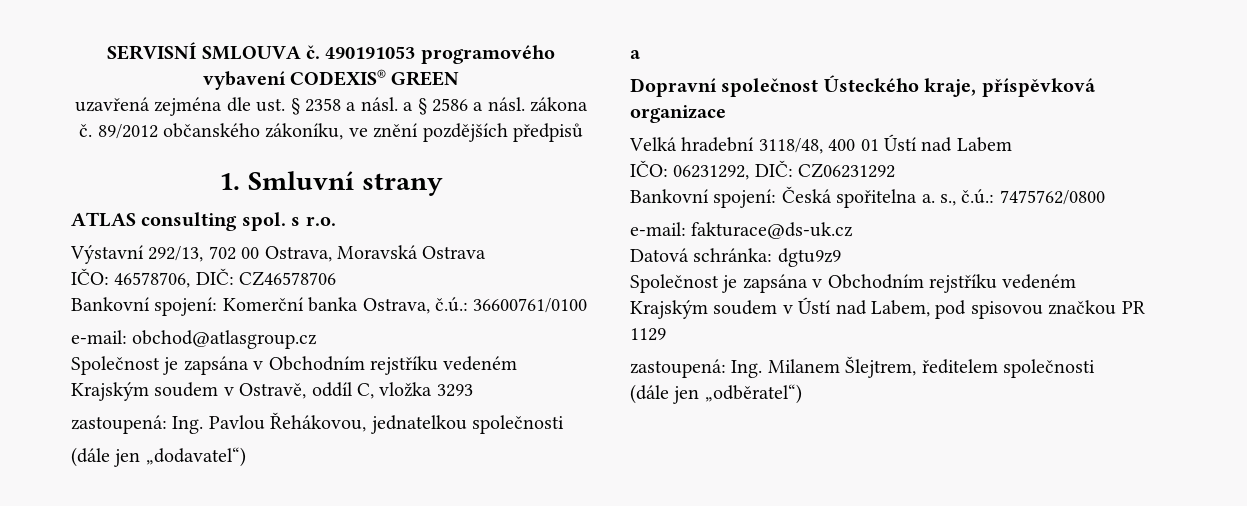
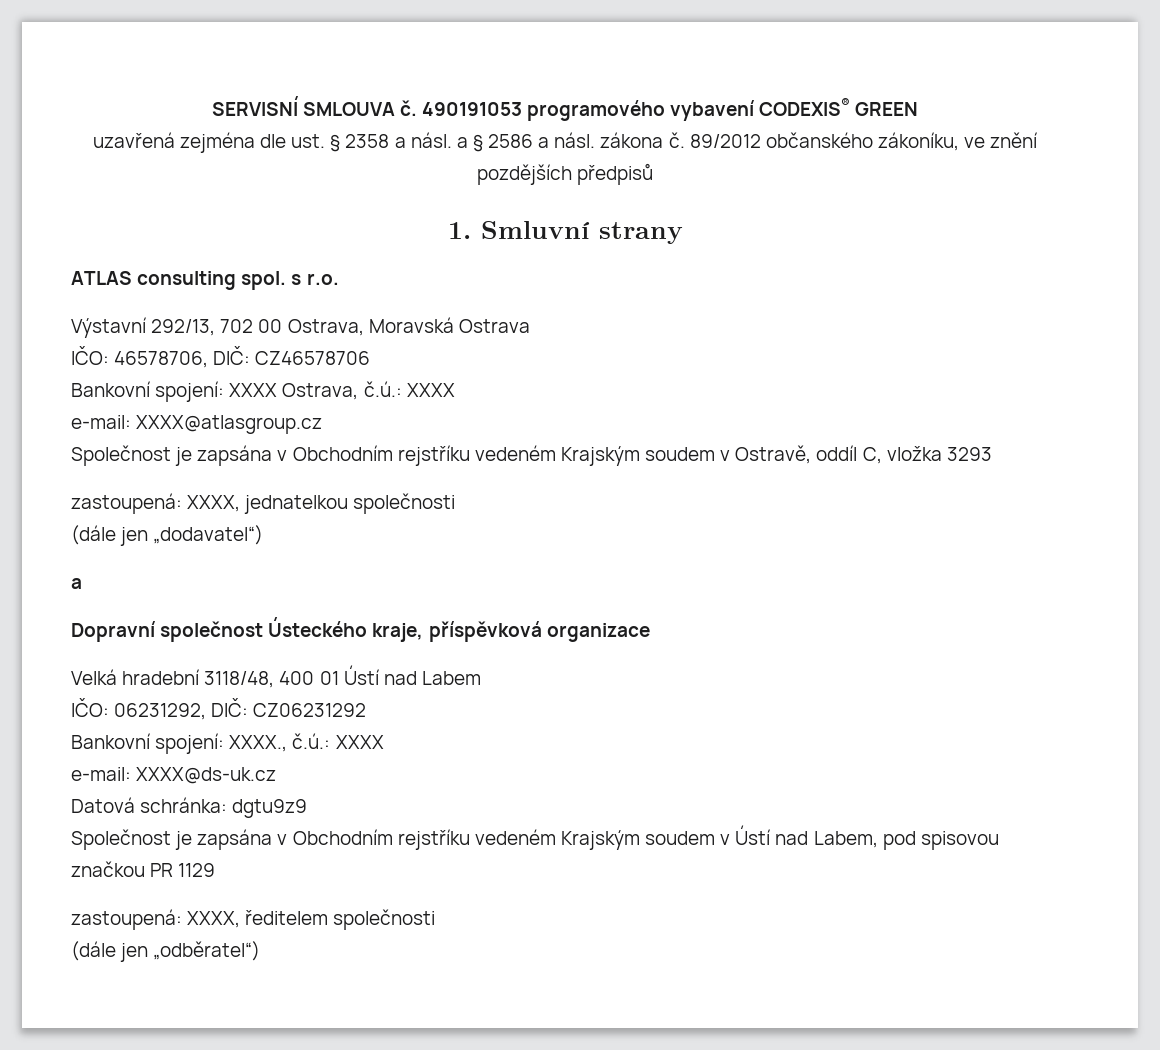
- Bankovní spojení: Komerční banka Ostrava, č.ú.: 36600761/0100
- e-mail: obchod@atlasgroup.cz
+ Bankovní spojení: XXXX Ostrava, č.ú.: XXXX
+ e-mail: XXXX@atlasgroup.cz
- zastoupená: Ing. Pavlou Řehákovou, jednatelkou společnosti
+ zastoupená: XXXX, jednatelkou společnosti
- Bankovní spojení: Česká spořitelna a. s., č.ú.: 7475762/0800
- e-mail: fakturace@ds-uk.cz
+ Bankovní spojení: XXXX., č.ú.: XXXX
+ e-mail: XXXX@ds-uk.cz
- zastoupená: Ing. Milanem Šlejtrem, ředitelem společnosti
+ zastoupená: XXXX, ředitelem společnosti

